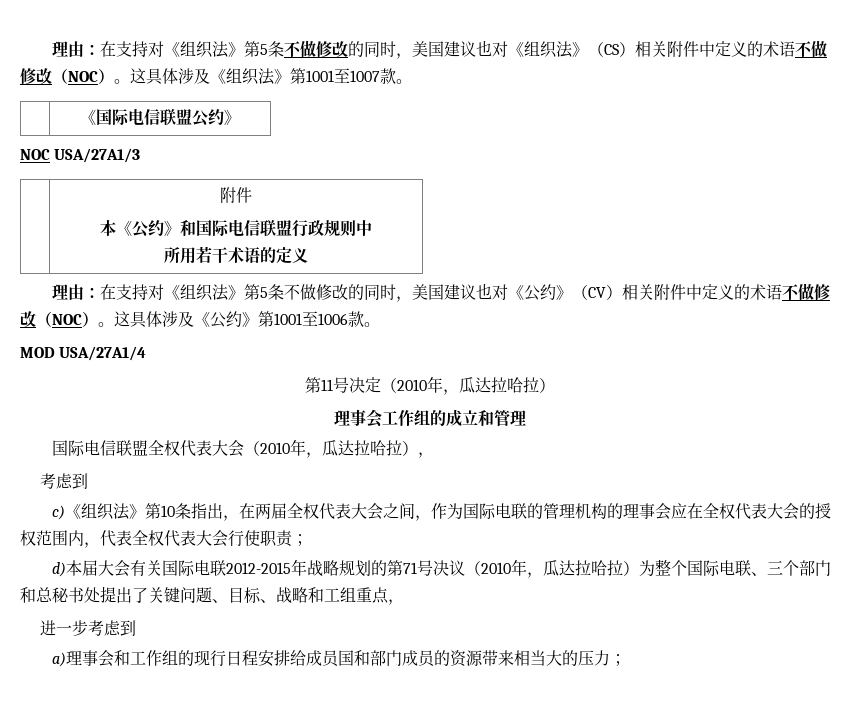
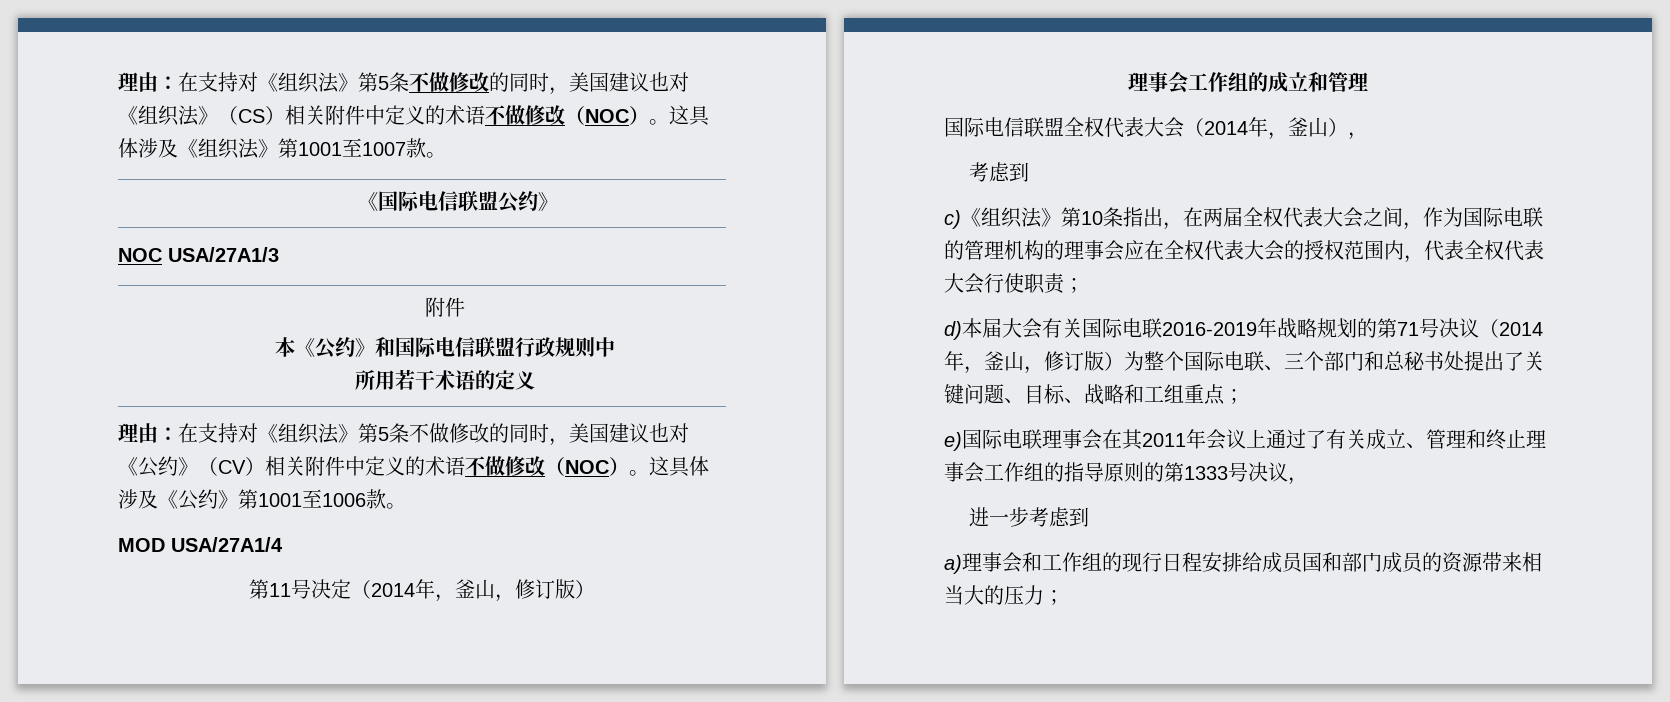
- 第11号决定（2010年，瓜达拉哈拉）
+ 第11号决定（2014年，釜山，修订版）
- 国际电信联盟全权代表大会（2010年，瓜达拉哈拉），
+ 国际电信联盟全权代表大会（2014年，釜山），
- d)本届大会有关国际电联2012-2015年战略规划的第71号决议（2010年，瓜达拉哈拉）为整个国际电联、三个部门和总秘书处提出了关键问题、目标、战略和工组重点，
+ d)本届大会有关国际电联2016-2019年战略规划的第71号决议（2014年，釜山，修订版）为整个国际电联、三个部门和总秘书处提出了关键问题、目标、战略和工组重点；
+ e)国际电联理事会在其2011年会议上通过了有关成立、管理和终止理事会工作组的指导原则的第1333号决议，

